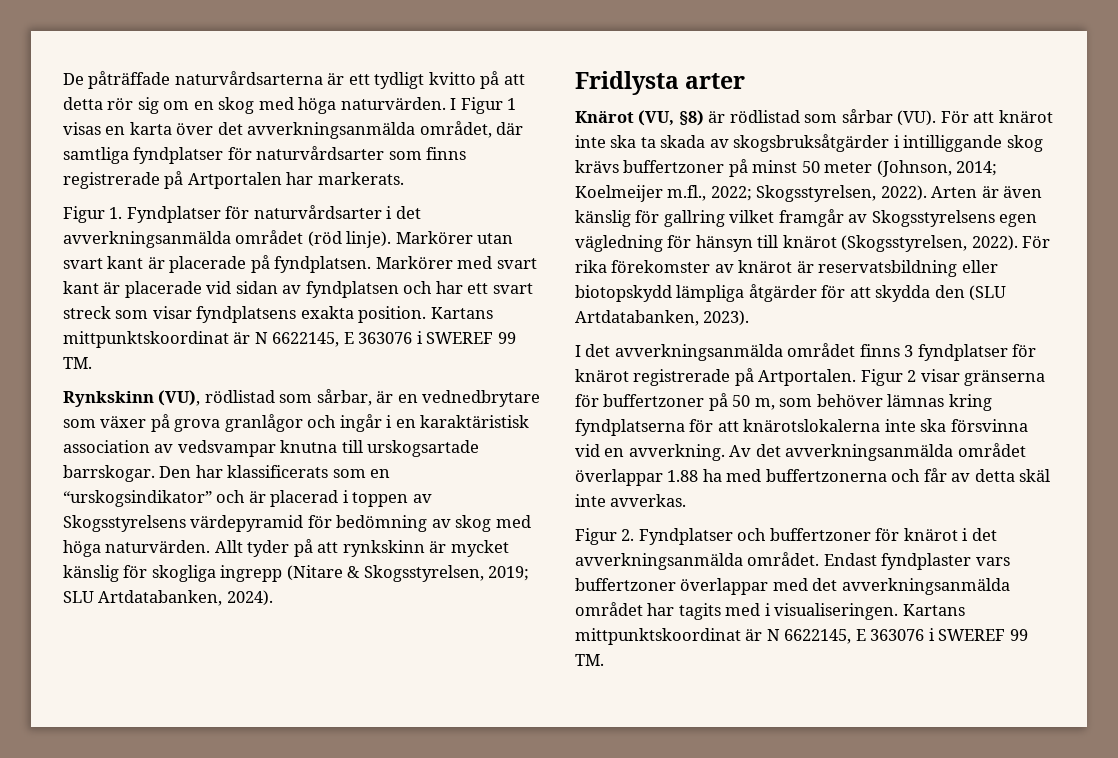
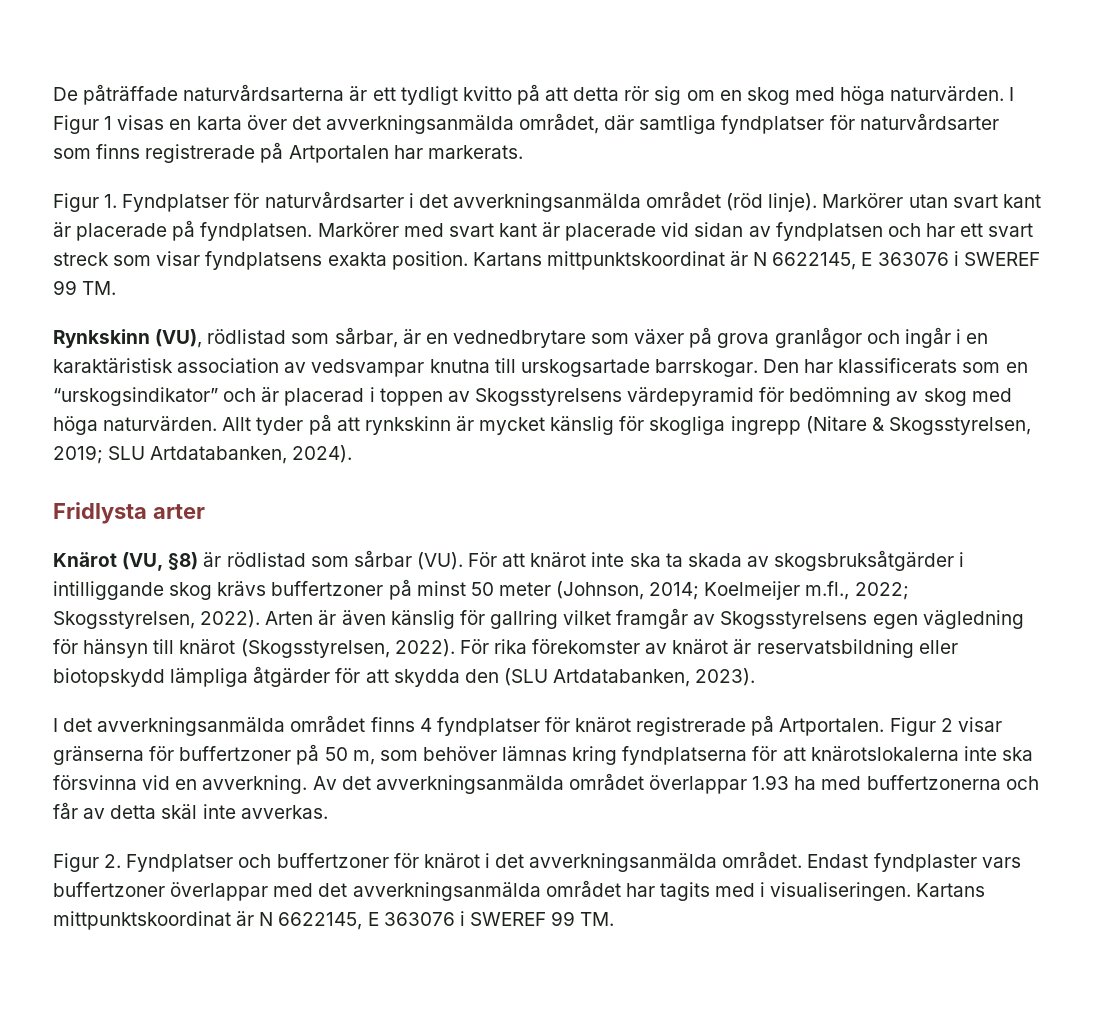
- I det avverkningsanmälda området finns 3 fyndplatser för knärot registrerade på Artportalen.
+ I det avverkningsanmälda området finns 4 fyndplatser för knärot registrerade på Artportalen.
- Av det avverkningsanmälda området överlappar 1.88 ha med buffertzonerna och får av detta skäl inte avverkas.
+ Av det avverkningsanmälda området överlappar 1.93 ha med buffertzonerna och får av detta skäl inte avverkas.

